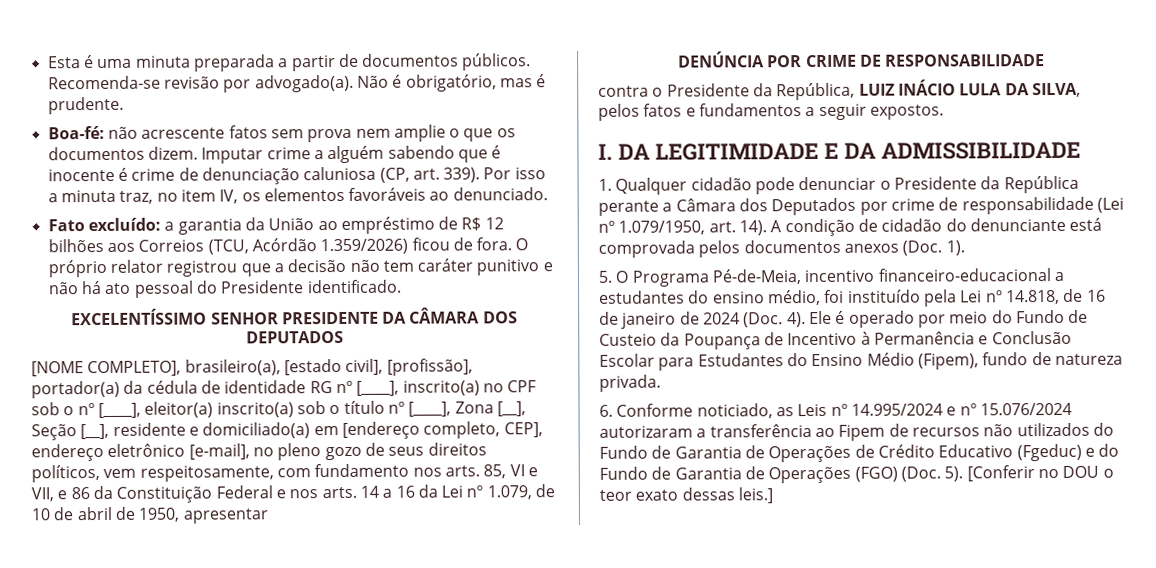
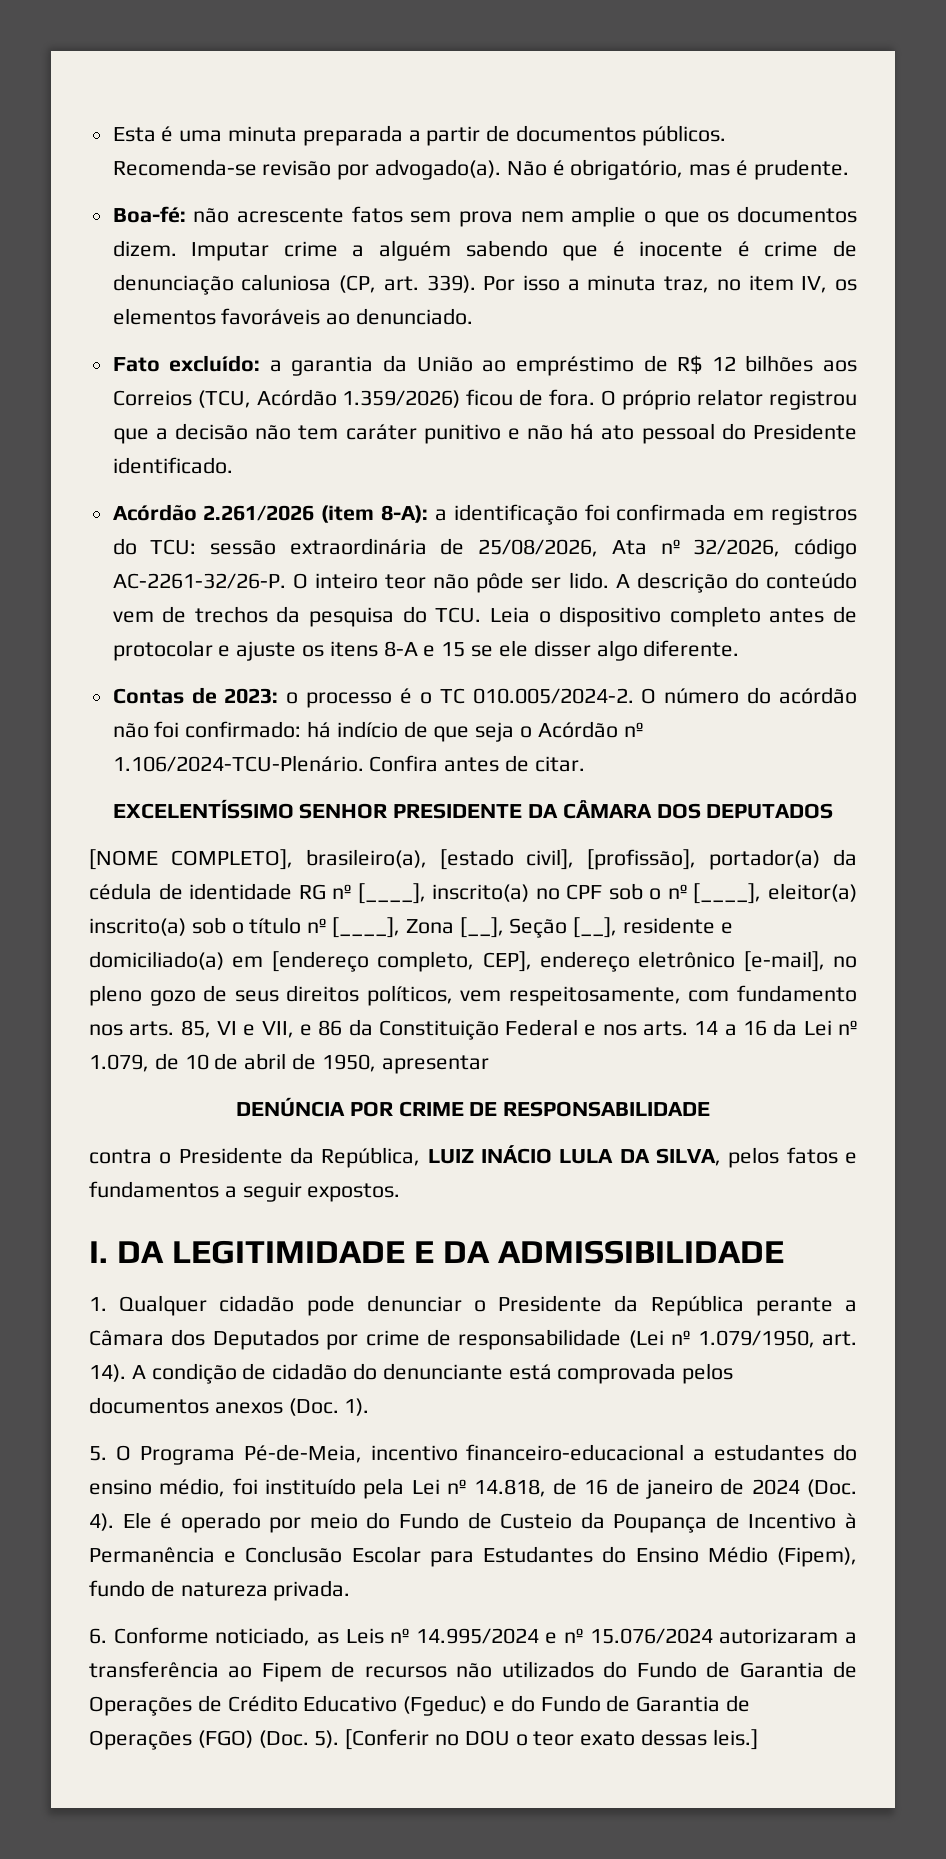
+ Acórdão 2.261/2026 (item 8-A): a identificação foi confirmada em registros do TCU: sessão extraordinária de 25/08/2026, Ata nº 32/2026, código AC-2261-32/26-P. O inteiro teor não pôde ser lido. A descrição do conteúdo vem de trechos da pesquisa do TCU. Leia o dispositivo completo antes de protocolar e ajuste os itens 8-A e 15 se ele disser algo diferente.
+ Contas de 2023: o processo é o TC 010.005/2024-2. O número do acórdão não foi confirmado: há indício de que seja o Acórdão nº 1.106/2024-TCU-Plenário. Confira antes de citar.

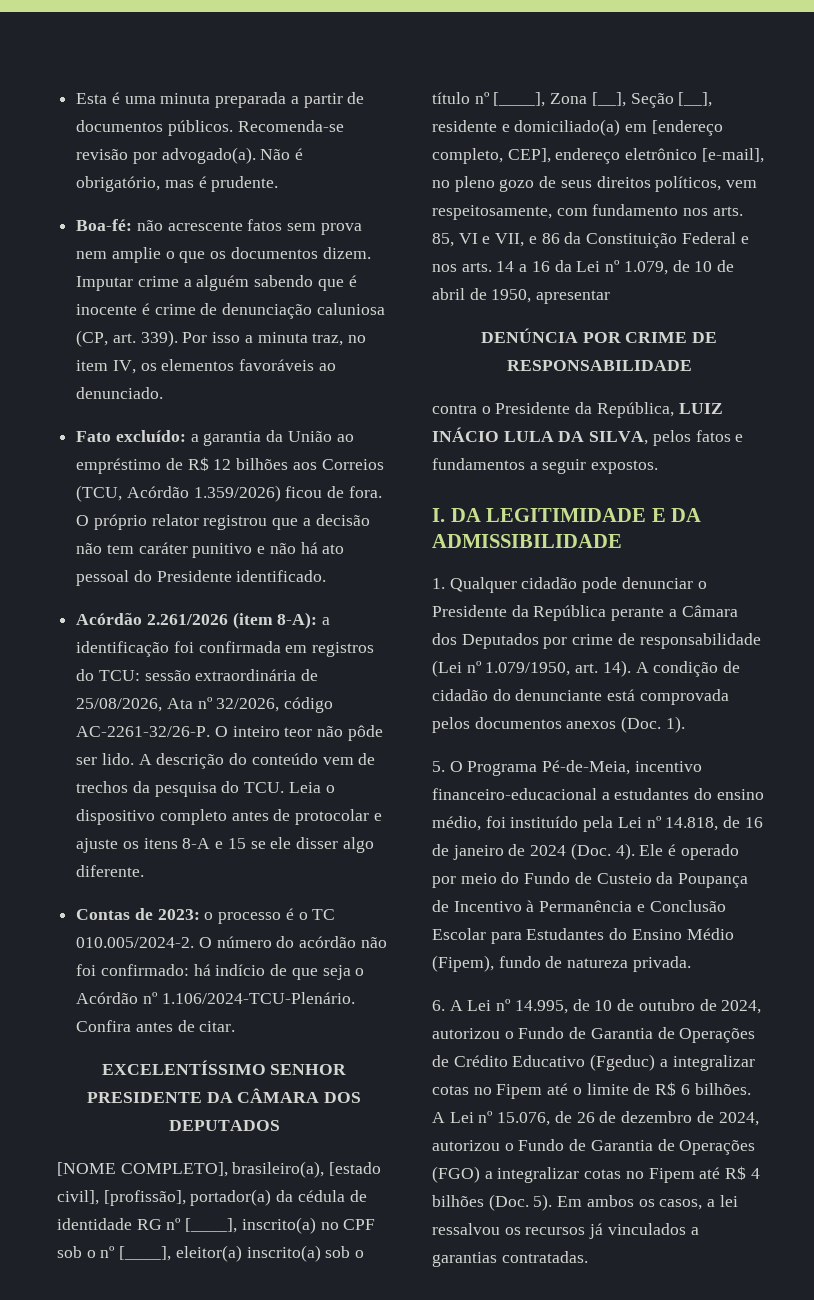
- 6. Conforme noticiado, as Leis nº 14.995/2024 e nº 15.076/2024 autorizaram a transferência ao Fipem de recursos não utilizados do Fundo de Garantia de Operações de Crédito Educativo (Fgeduc) e do Fundo de Garantia de Operações (FGO) (Doc. 5). [Conferir no DOU o teor exato dessas leis.]
+ 6. A Lei nº 14.995, de 10 de outubro de 2024, autorizou o Fundo de Garantia de Operações de Crédito Educativo (Fgeduc) a integralizar cotas no Fipem até o limite de R$ 6 bilhões. A Lei nº 15.076, de 26 de dezembro de 2024, autorizou o Fundo de Garantia de Operações (FGO) a integralizar cotas no Fipem até R$ 4 bilhões (Doc. 5). Em ambos os casos, a lei ressalvou os recursos já vinculados a garantias contratadas.

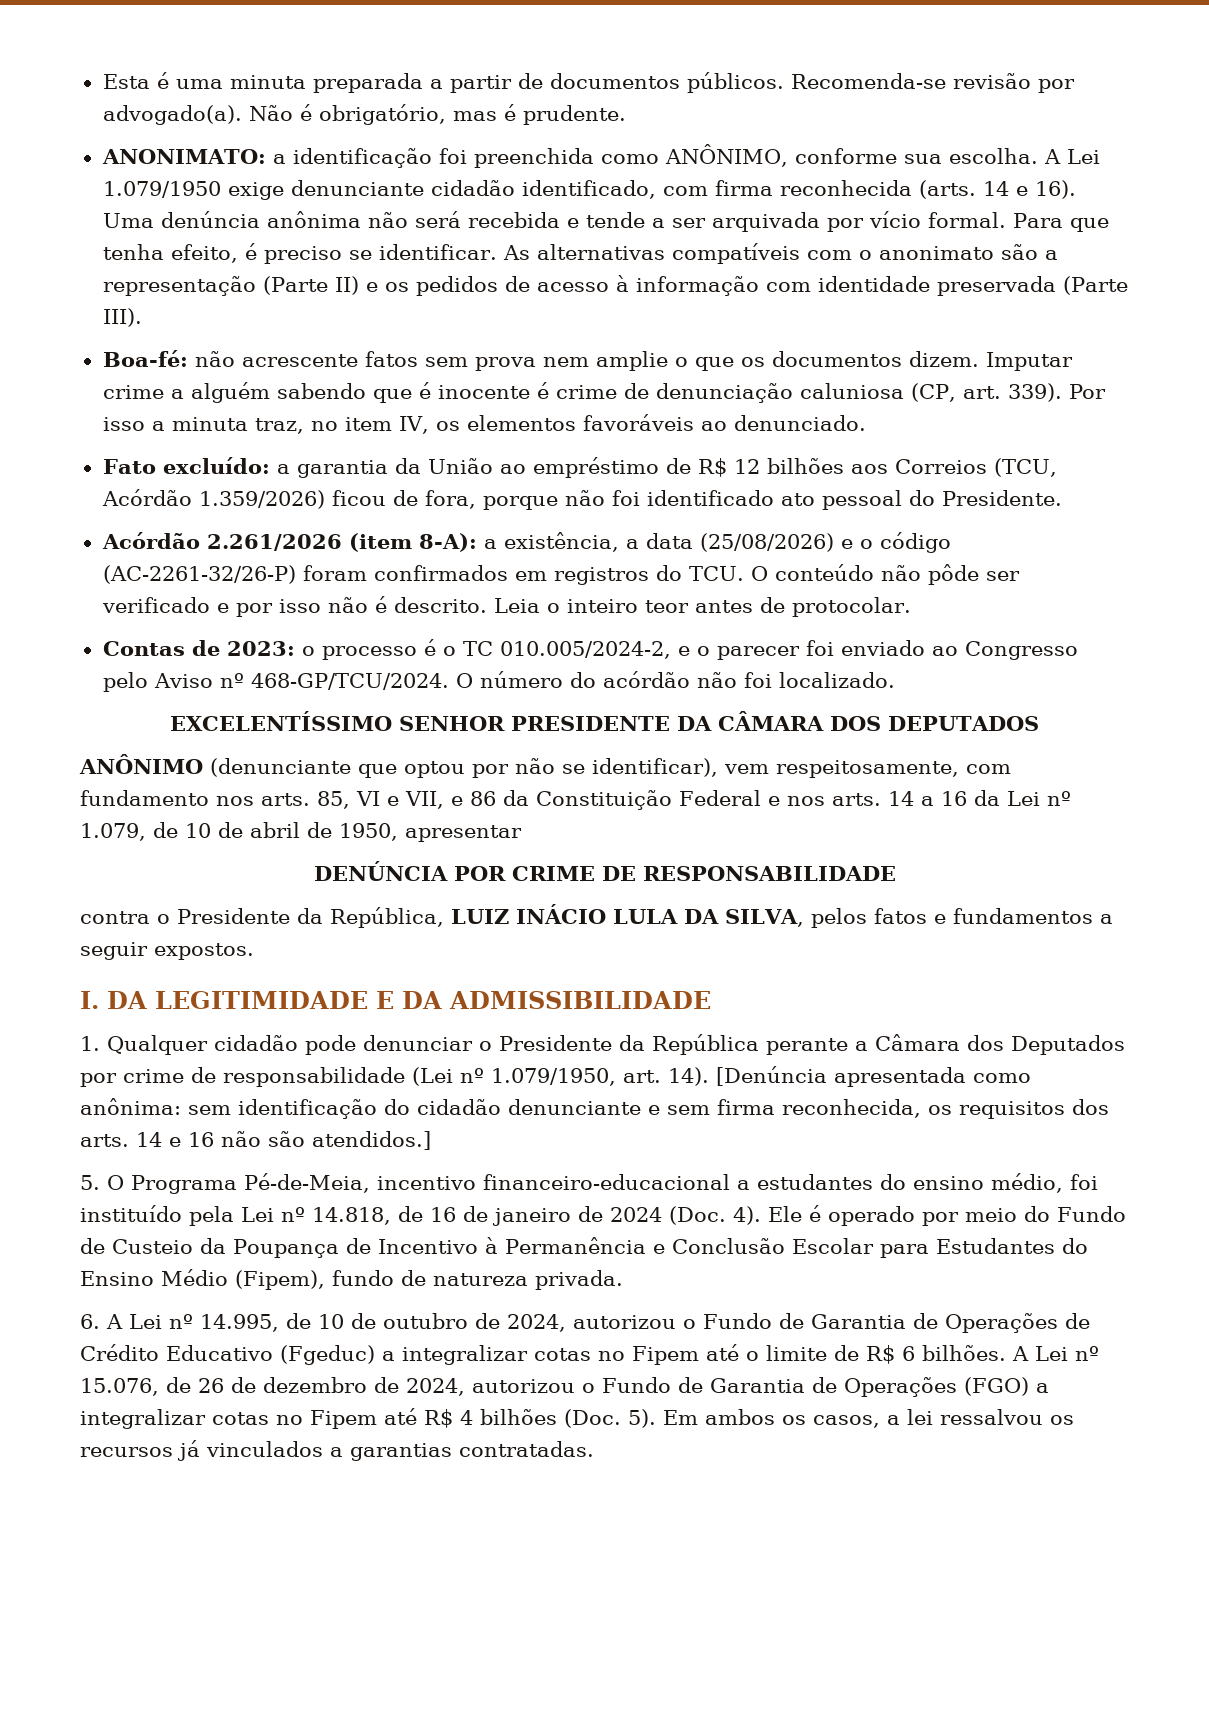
+ ANONIMATO: a identificação foi preenchida como ANÔNIMO, conforme sua escolha. A Lei 1.079/1950 exige denunciante cidadão identificado, com firma reconhecida (arts. 14 e 16). Uma denúncia anônima não será recebida e tende a ser arquivada por vício formal. Para que tenha efeito, é preciso se identificar. As alternativas compatíveis com o anonimato são a representação (Parte II) e os pedidos de acesso à informação com identidade preservada (Parte III).
- Fato excluído: a garantia da União ao empréstimo de R$ 12 bilhões aos Correios (TCU, Acórdão 1.359/2026) ficou de fora. O próprio relator registrou que a decisão não tem caráter punitivo e não há ato pessoal do Presidente identificado.
+ Fato excluído: a garantia da União ao empréstimo de R$ 12 bilhões aos Correios (TCU, Acórdão 1.359/2026) ficou de fora, porque não foi identificado ato pessoal do Presidente.
- Acórdão 2.261/2026 (item 8-A): a identificação foi confirmada em registros do TCU: sessão extraordinária de 25/08/2026, Ata nº 32/2026, código AC-2261-32/26-P. O inteiro teor não pôde ser lido. A descrição do conteúdo vem de trechos da pesquisa do TCU. Leia o dispositivo completo antes de protocolar e ajuste os itens 8-A e 15 se ele disser algo diferente.
+ Acórdão 2.261/2026 (item 8-A): a existência, a data (25/08/2026) e o código (AC-2261-32/26-P) foram confirmados em registros do TCU. O conteúdo não pôde ser verificado e por isso não é descrito. Leia o inteiro teor antes de protocolar.
- Contas de 2023: o processo é o TC 010.005/2024-2. O número do acórdão não foi confirmado: há indício de que seja o Acórdão nº 1.106/2024-TCU-Plenário. Confira antes de citar.
+ Contas de 2023: o processo é o TC 010.005/2024-2, e o parecer foi enviado ao Congresso pelo Aviso nº 468-GP/TCU/2024. O número do acórdão não foi localizado.
- [NOME COMPLETO], brasileiro(a), [estado civil], [profissão], portador(a) da cédula de identidade RG nº [____], inscrito(a) no CPF sob o nº [____], eleitor(a) inscrito(a) sob o título nº [____], Zona [__], Seção [__], residente e domiciliado(a) em [endereço completo, CEP], endereço eletrônico [e-mail], no pleno gozo de seus direitos políticos, vem respeitosamente, com fundamento nos arts. 85, VI e VII, e 86 da Constituição Federal e nos arts. 14 a 16 da Lei nº 1.079, de 10 de abril de 1950, apresentar
+ ANÔNIMO (denunciante que optou por não se identificar), vem respeitosamente, com fundamento nos arts. 85, VI e VII, e 86 da Constituição Federal e nos arts. 14 a 16 da Lei nº 1.079, de 10 de abril de 1950, apresentar
- A condição de cidadão do denunciante está comprovada pelos documentos anexos (Doc. 1).
+ [Denúncia apresentada como anônima: sem identificação do cidadão denunciante e sem firma reconhecida, os requisitos dos arts. 14 e 16 não são atendidos.]

